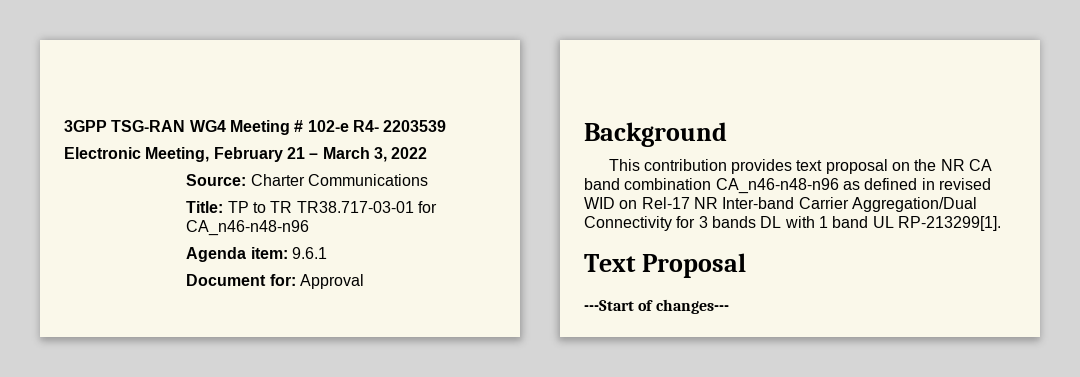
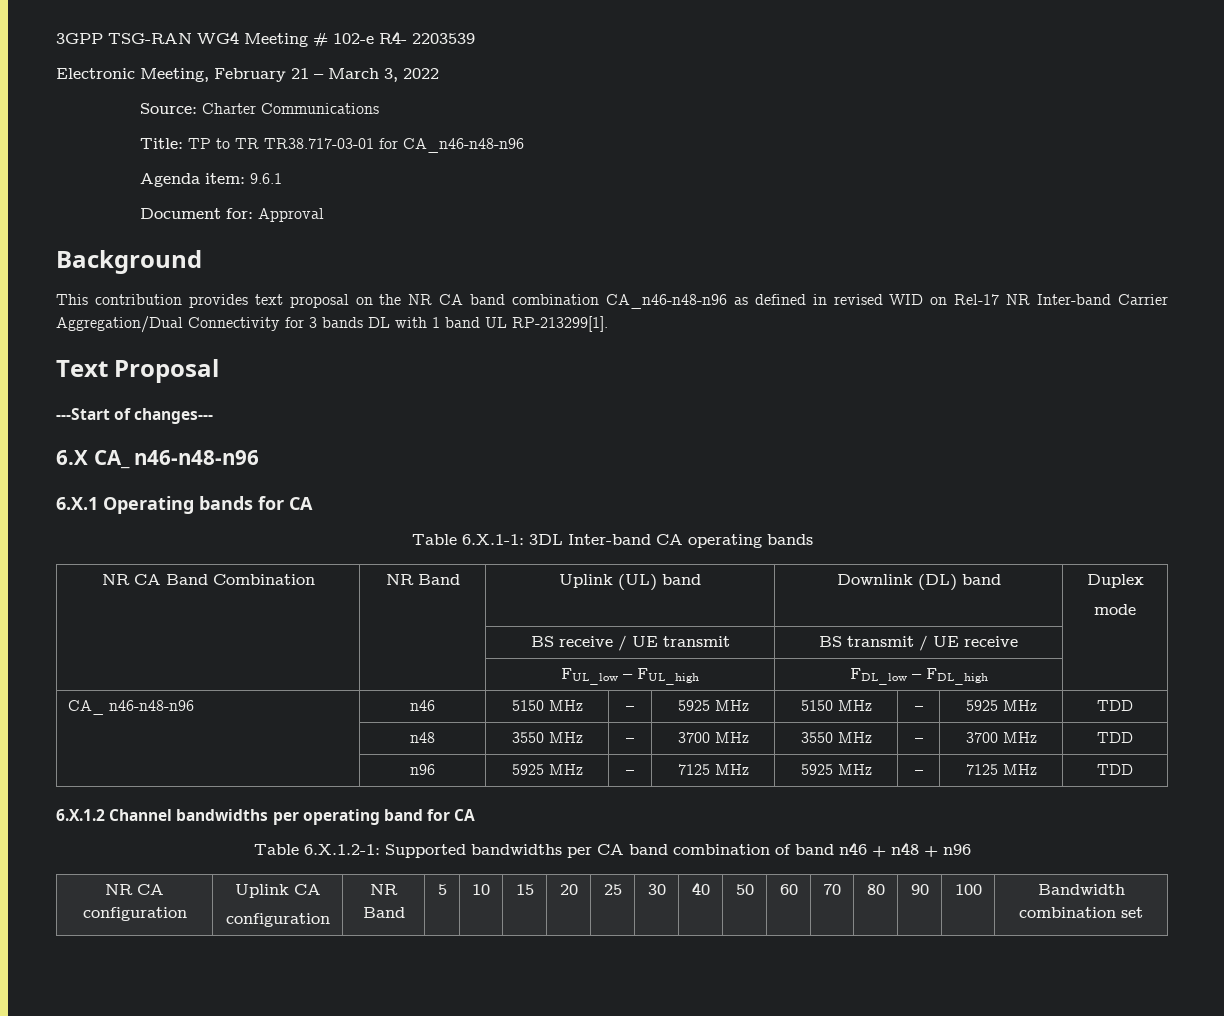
+ 6.X CA_ n46-n48-n96
+ 6.X.1 Operating bands for CA
+ Table 6.X.1-1: 3DL Inter-band CA operating bands
+ NR CA Band Combination | NR Band | Uplink (UL) band | Downlink (DL) band | Duplex
+ mode
+ | | BS receive / UE transmit | BS transmit / UE receive |
+ | | FUL_low – FUL_high | FDL_low – FDL_high |
+ CA_ n46-n48-n96 | n46 | 5150 MHz | – | 5925 MHz | 5150 MHz | – | 5925 MHz | TDD
+ | n48 | 3550 MHz | – | 3700 MHz | 3550 MHz | – | 3700 MHz | TDD
+ | n96 | 5925 MHz | – | 7125 MHz | 5925 MHz | – | 7125 MHz | TDD
+ 6.X.1.2 Channel bandwidths per operating band for CA
+ Table 6.X.1.2-1: Supported bandwidths per CA band combination of band n46 + n48 + n96
+ NR CA configuration | Uplink CA
+ configuration | NR Band | 5 | 10 | 15 | 20 | 25 | 30 | 40 | 50 | 60 | 70 | 80 | 90 | 100 | Bandwidth combination set

